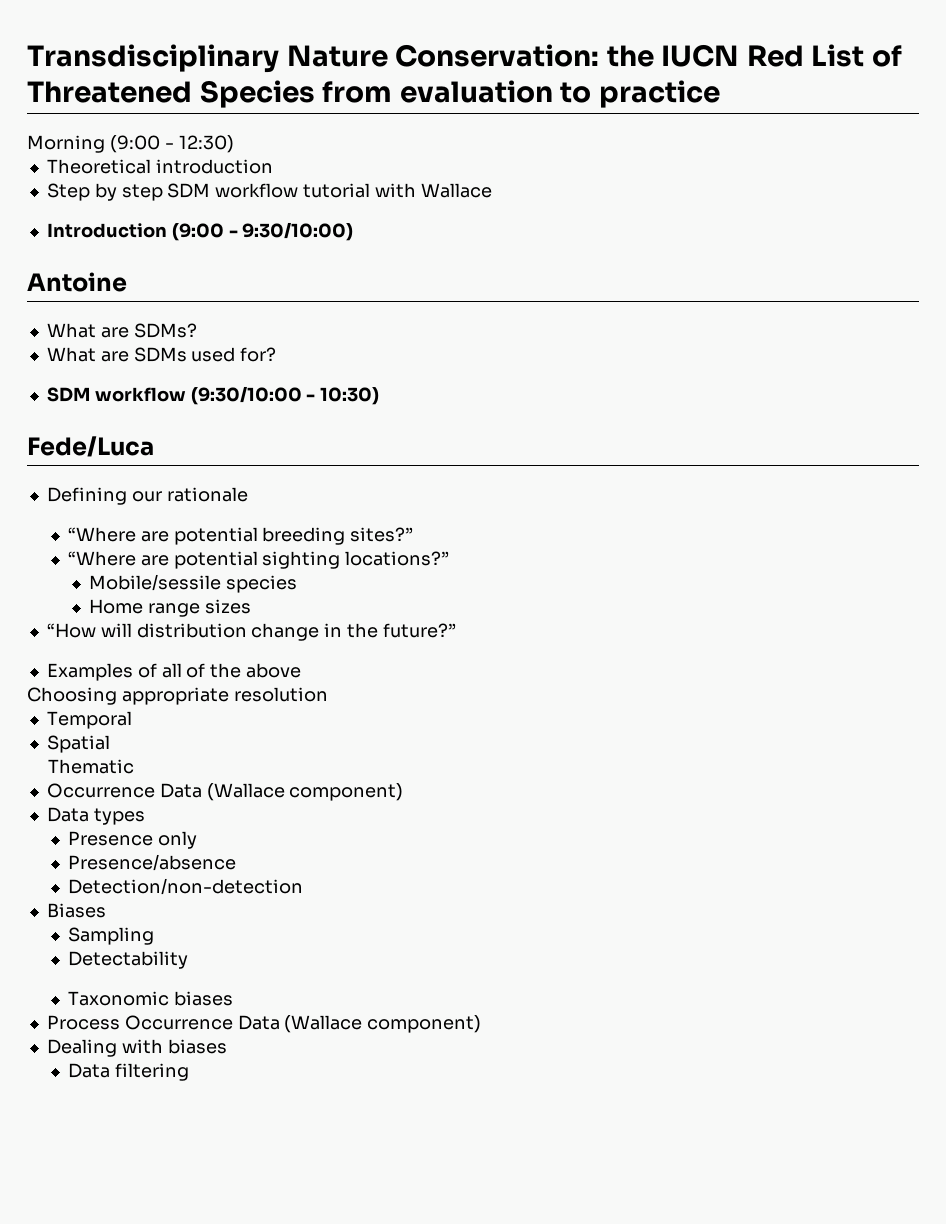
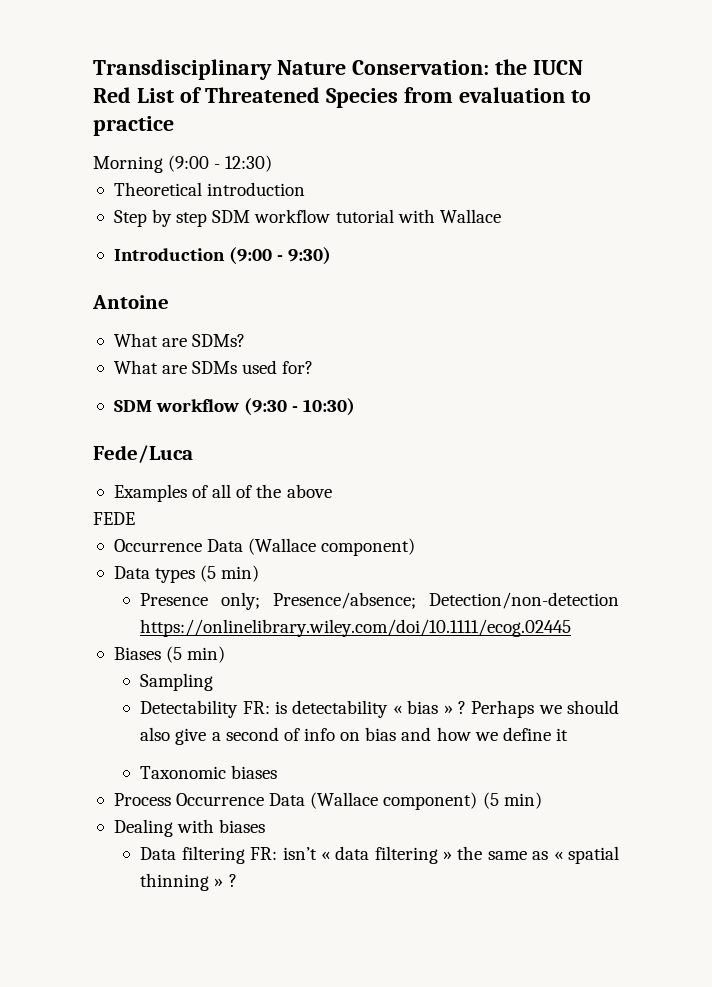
- Introduction (9:00 - 9:30/10:00)
+ Introduction (9:00 - 9:30)
- SDM workflow (9:30/10:00 - 10:30)
+ SDM workflow (9:30 - 10:30)
- Defining our rationale
- “Where are potential breeding sites?”
- “Where are potential sighting locations?”
- Mobile/sessile species
- Home range sizes
- “How will distribution change in the future?”
- Choosing appropriate resolution
- Temporal
- Spatial
- Thematic
+ FEDE
- Data types
+ Data types (5 min)
- Presence only
- Presence/absence
- Detection/non-detection
+ Presence only; Presence/absence; Detection/non-detection https://onlinelibrary.wiley.com/doi/10.1111/ecog.02445
- Biases
+ Biases (5 min)
- Detectability
+ Detectability FR: is detectability « bias » ? Perhaps we should also give a second of info on bias and how we define it
- Process Occurrence Data (Wallace component)
+ Process Occurrence Data (Wallace component) (5 min)
- Data filtering
+ Data filtering FR: isn’t « data filtering » the same as « spatial thinning » ?

